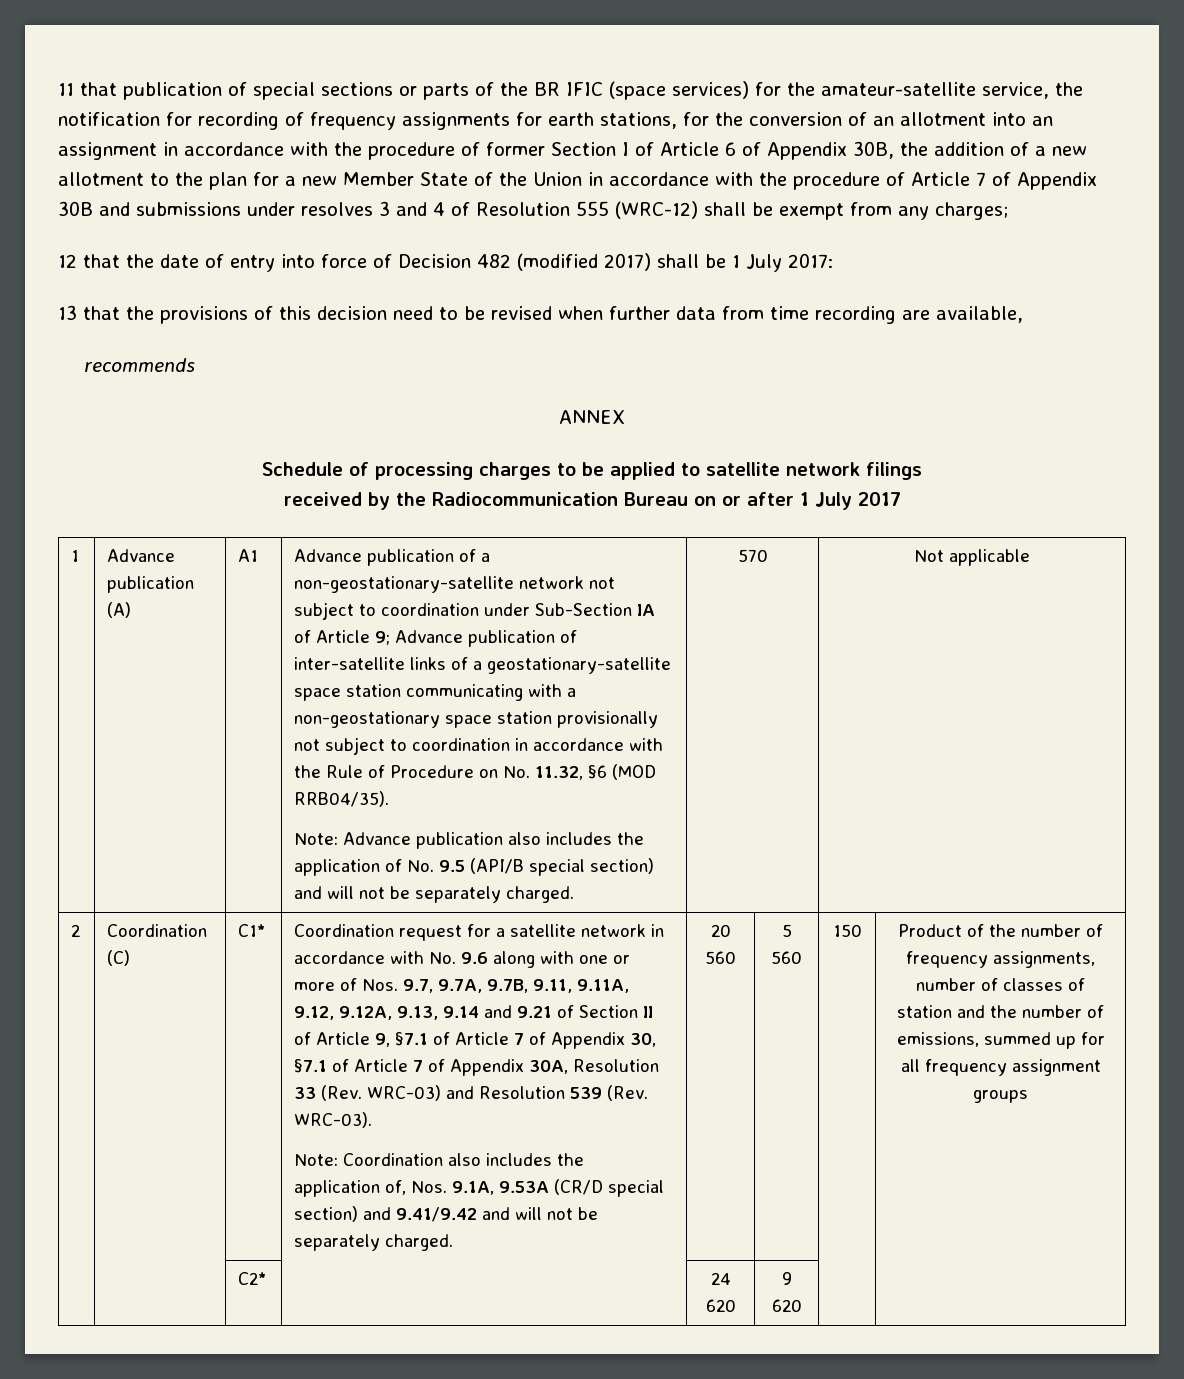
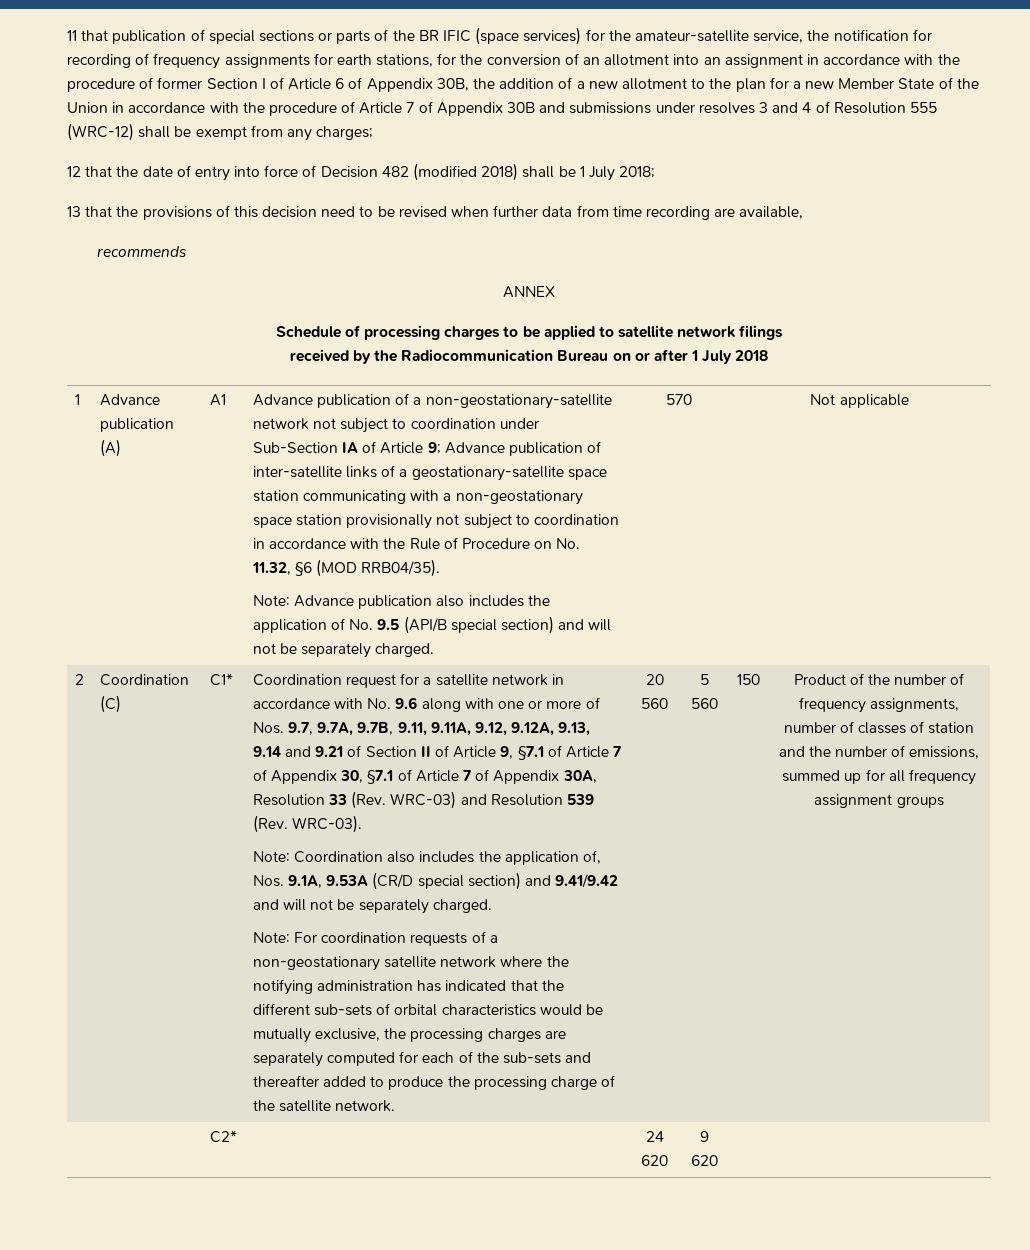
- 12 that the date of entry into force of Decision 482 (modified 2017) shall be 1 July 2017:
+ 12 that the date of entry into force of Decision 482 (modified 2018) shall be 1 July 2018;
- received by the Radiocommunication Bureau on or after 1 July 2017
+ received by the Radiocommunication Bureau on or after 1 July 2018
+ Note: For coordination requests of a non-geostationary satellite network where the notifying administration has indicated that the different sub-sets of orbital characteristics would be mutually exclusive, the processing charges are separately computed for each of the sub-sets and thereafter added to produce the processing charge of the satellite network.

